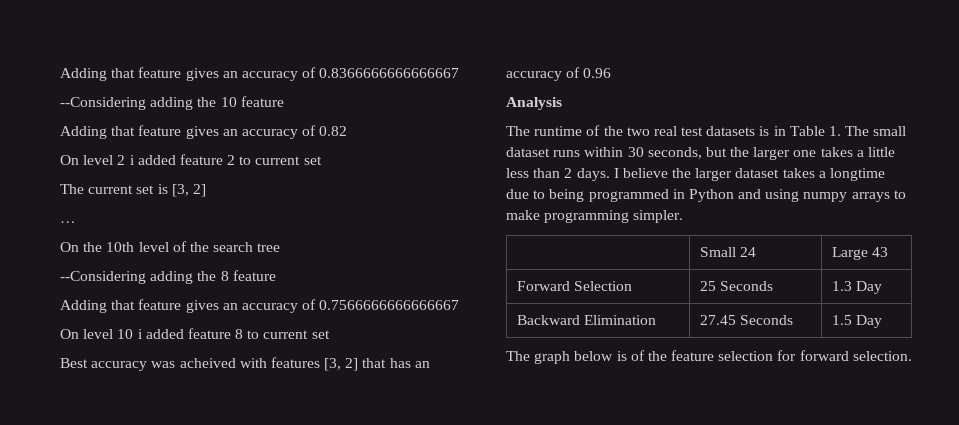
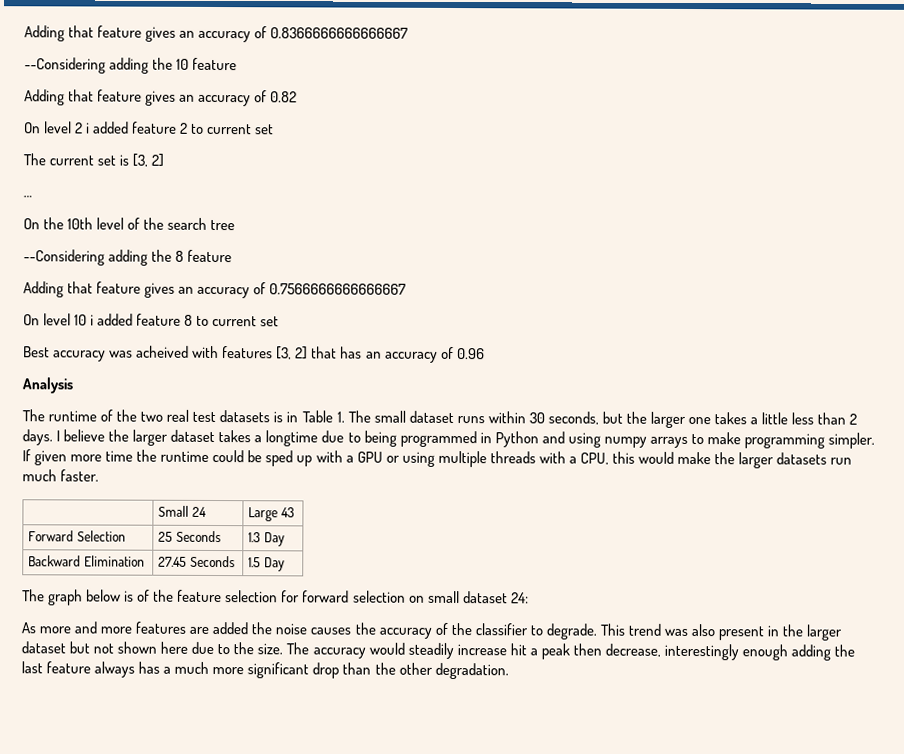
+ If given more time the runtime could be sped up with a GPU or using multiple threads with a CPU, this would make the larger datasets run much faster.
- The graph below is of the feature selection for forward selection.
+ The graph below is of the feature selection for forward selection on small dataset 24:
+ As more and more features are added the noise causes the accuracy of the classifier to degrade. This trend was also present in the larger dataset but not shown here due to the size. The accuracy would steadily increase hit a peak then decrease, interestingly enough adding the last feature always has a much more significant drop than the other degradation.

